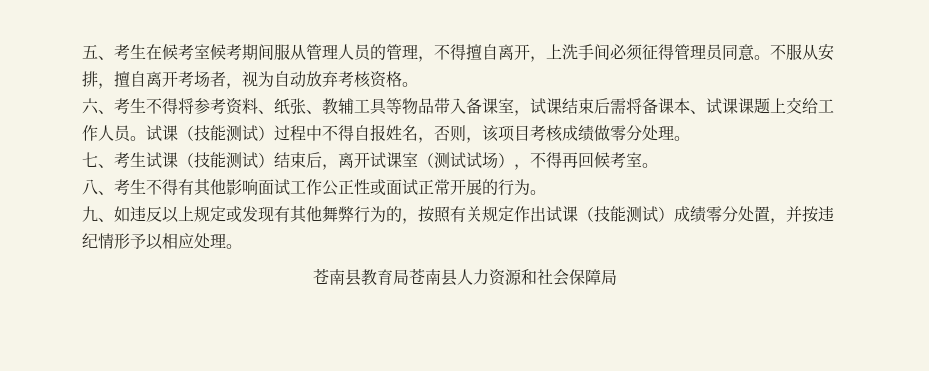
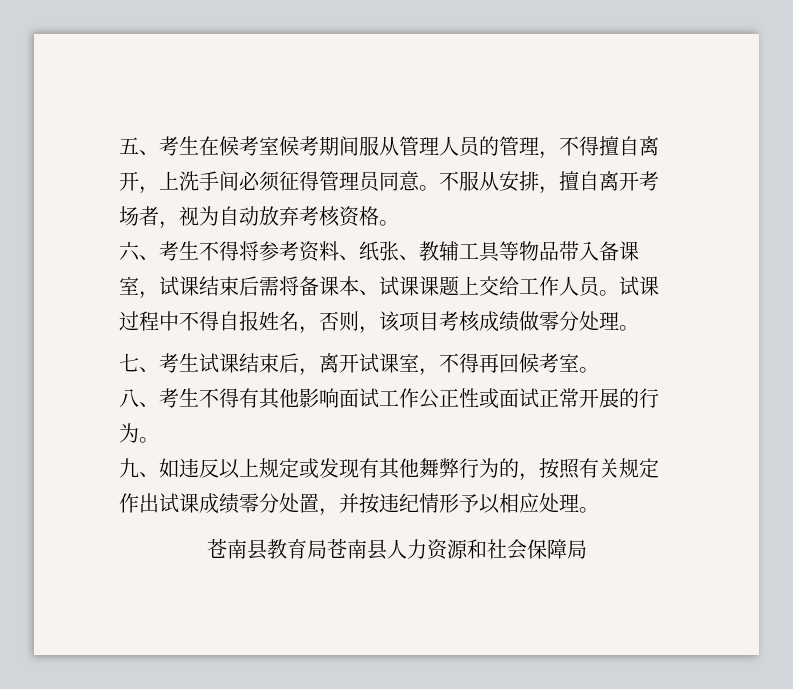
- 试课（技能测试）过程中不得自报姓名，否则，该项目考核成绩做零分处理。
+ 试课过程中不得自报姓名，否则，该项目考核成绩做零分处理。
- 七、考生试课（技能测试）结束后，离开试课室（测试试场），不得再回候考室。
+ 七、考生试课结束后，离开试课室，不得再回候考室。
- 九、如违反以上规定或发现有其他舞弊行为的，按照有关规定作出试课（技能测试）成绩零分处置，并按违纪情形予以相应处理。
+ 九、如违反以上规定或发现有其他舞弊行为的，按照有关规定作出试课成绩零分处置，并按违纪情形予以相应处理。

